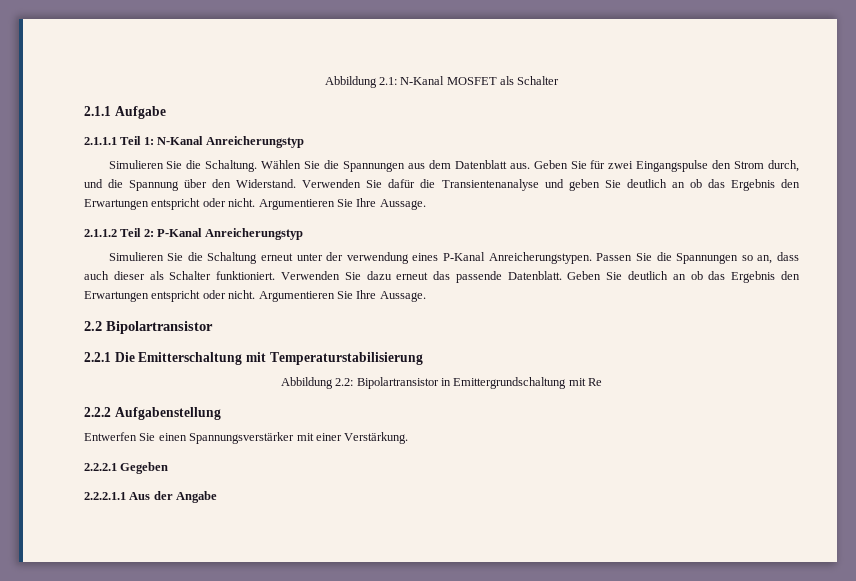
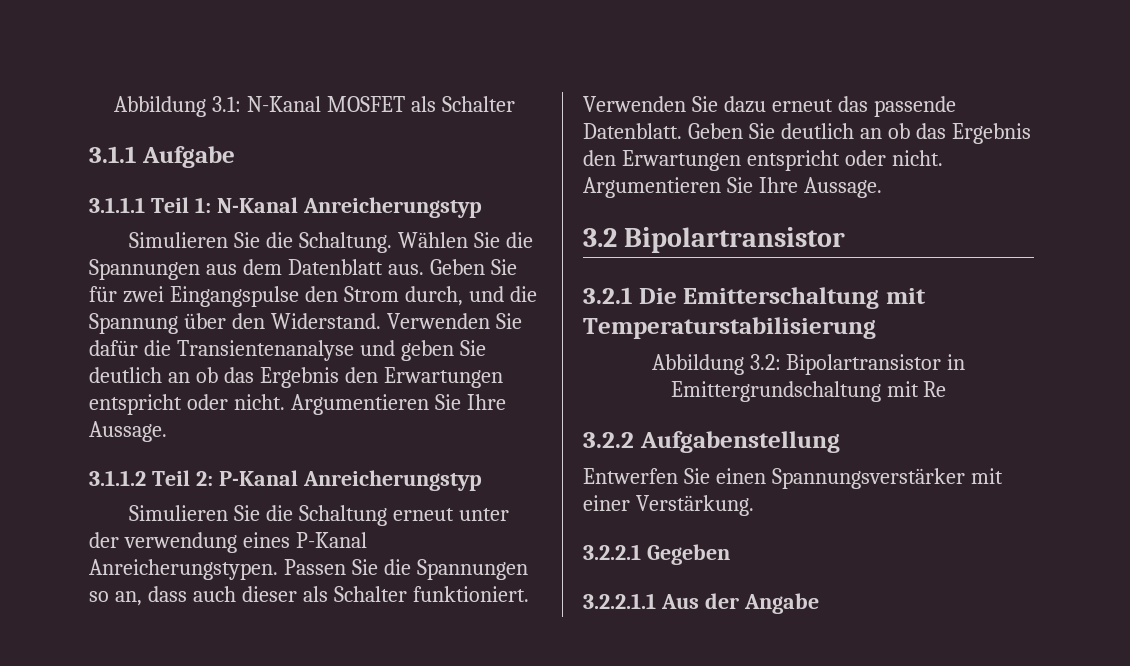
- Abbildung 2.1: N-Kanal MOSFET als Schalter
+ Abbildung 3.1: N-Kanal MOSFET als Schalter
- 2.1.1 Aufgabe
+ 3.1.1 Aufgabe
- 2.1.1.1 Teil 1: N-Kanal Anreicherungstyp
+ 3.1.1.1 Teil 1: N-Kanal Anreicherungstyp
- 2.1.1.2 Teil 2: P-Kanal Anreicherungstyp
+ 3.1.1.2 Teil 2: P-Kanal Anreicherungstyp
- 2.2 Bipolartransistor
+ 3.2 Bipolartransistor
- 2.2.1 Die Emitterschaltung mit Temperaturstabilisierung
+ 3.2.1 Die Emitterschaltung mit Temperaturstabilisierung
- Abbildung 2.2: Bipolartransistor in Emittergrundschaltung mit Re
+ Abbildung 3.2: Bipolartransistor in Emittergrundschaltung mit Re
- 2.2.2 Aufgabenstellung
+ 3.2.2 Aufgabenstellung
- 2.2.2.1 Gegeben
+ 3.2.2.1 Gegeben
- 2.2.2.1.1 Aus der Angabe
+ 3.2.2.1.1 Aus der Angabe

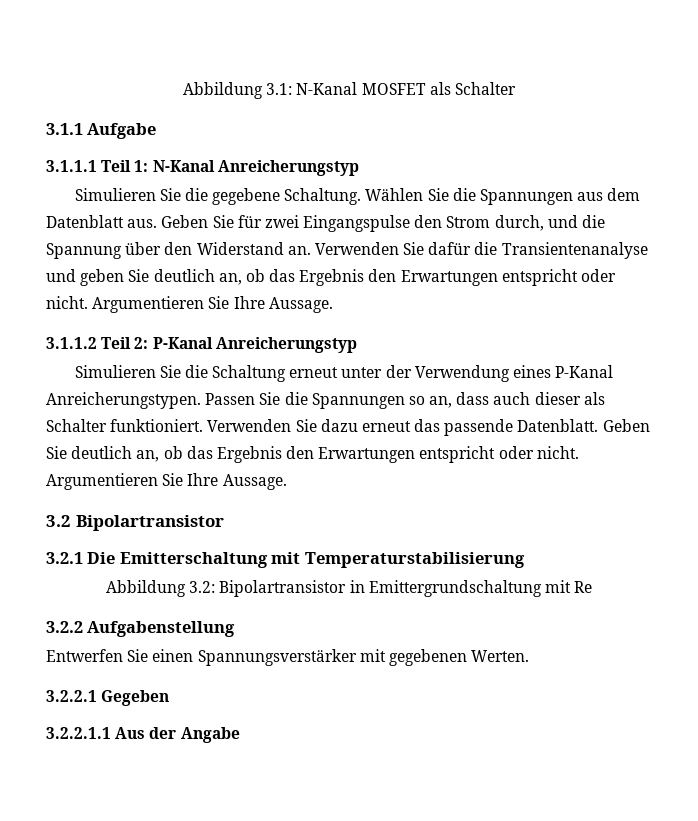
- Simulieren Sie die Schaltung.
+ Simulieren Sie die gegebene Schaltung.
- Geben Sie für zwei Eingangspulse den Strom durch, und die Spannung über den Widerstand.
+ Geben Sie für zwei Eingangspulse den Strom durch, und die Spannung über den Widerstand an.
- Verwenden Sie dafür die Transientenanalyse und geben Sie deutlich an ob das Ergebnis den Erwartungen entspricht oder nicht.
+ Verwenden Sie dafür die Transientenanalyse und geben Sie deutlich an, ob das Ergebnis den Erwartungen entspricht oder nicht.
- Simulieren Sie die Schaltung erneut unter der verwendung eines P-Kanal Anreicherungstypen.
+ Simulieren Sie die Schaltung erneut unter der Verwendung eines P-Kanal Anreicherungstypen.
- Geben Sie deutlich an ob das Ergebnis den Erwartungen entspricht oder nicht.
+ Geben Sie deutlich an, ob das Ergebnis den Erwartungen entspricht oder nicht.
- Entwerfen Sie einen Spannungsverstärker mit einer Verstärkung.
+ Entwerfen Sie einen Spannungsverstärker mit gegebenen Werten.

